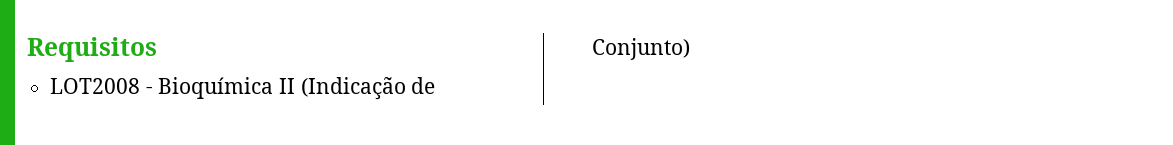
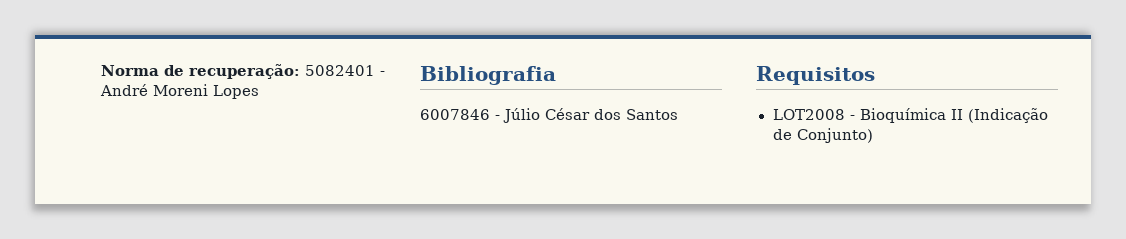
+ Norma de recuperação: 5082401 - André Moreni Lopes
+ Bibliografia
+ 6007846 - Júlio César dos Santos

